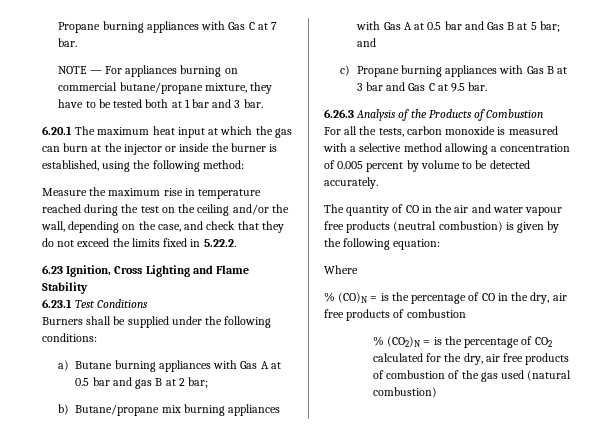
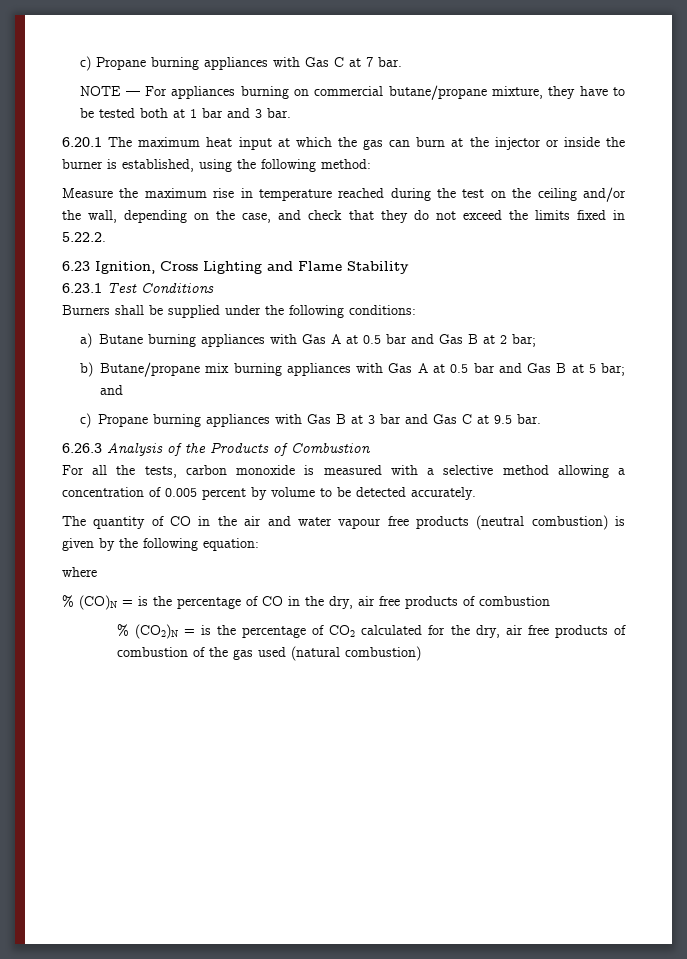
- Propane burning appliances with Gas C at 7 bar.
+ c) Propane burning appliances with Gas C at 7 bar.
- a) Butane burning appliances with Gas A at 0.5 bar and gas B at 2 bar;
+ a) Butane burning appliances with Gas A at 0.5 bar and Gas B at 2 bar;
- Where
+ where

